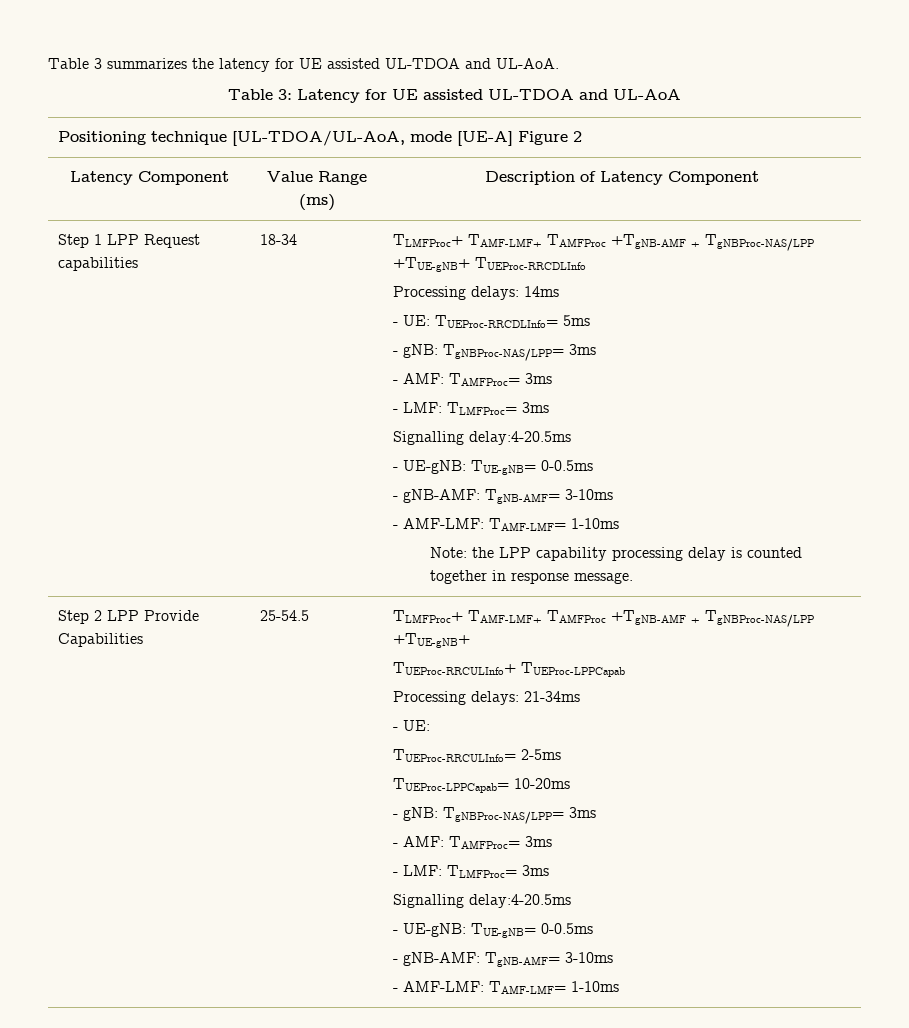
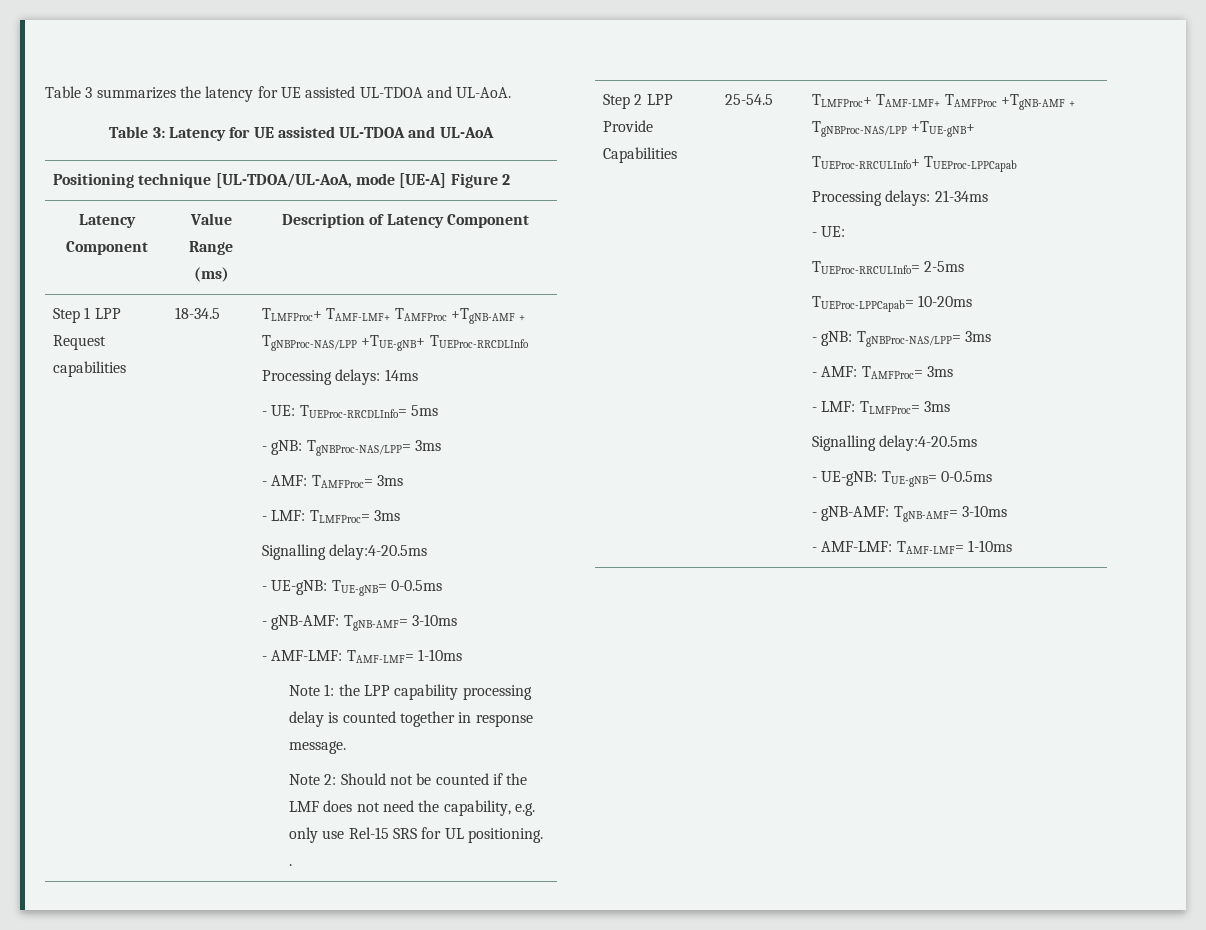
- 18-34
+ 18-34.5
- Note: the LPP capability processing delay is counted together in response message.
+ Note 1: the LPP capability processing delay is counted together in response message.
+ Note 2: Should not be counted if the LMF does not need the capability, e.g. only use Rel-15 SRS for UL positioning. .

